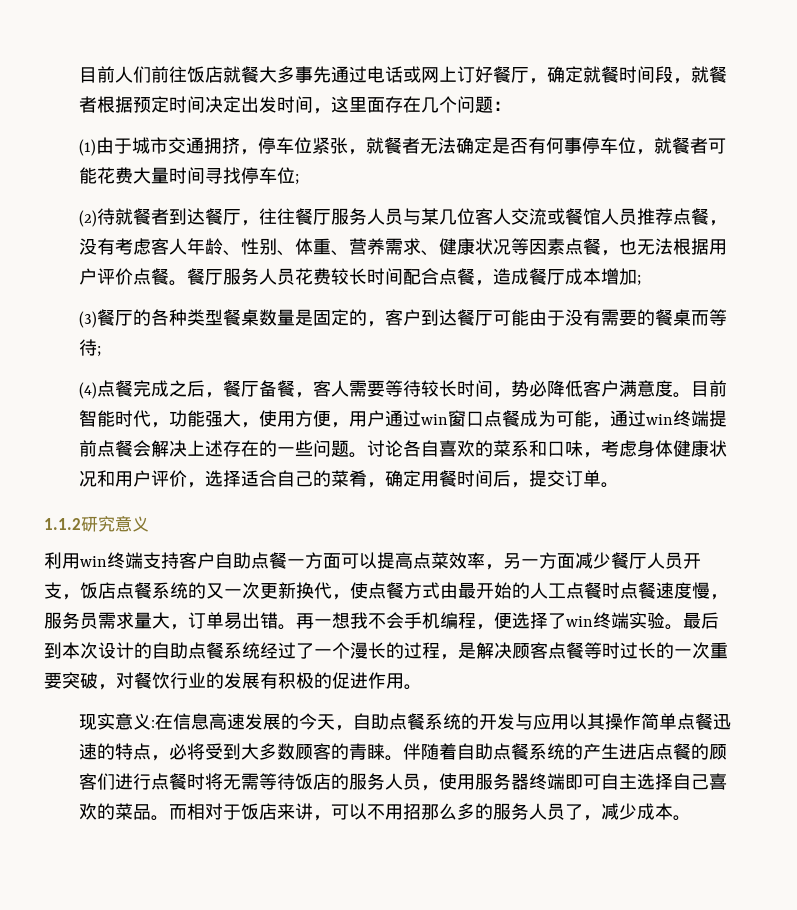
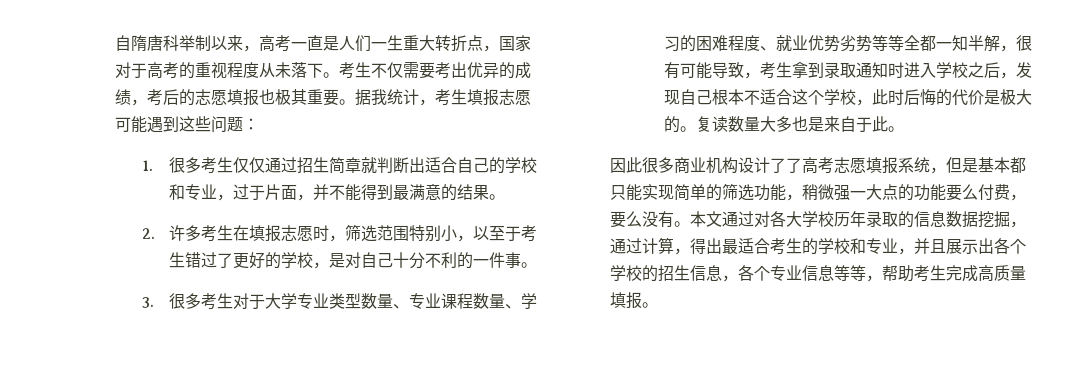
- 目前人们前往饭店就餐大多事先通过电话或网上订好餐厅，确定就餐时间段，就餐者根据预定时间决定出发时间，这里面存在几个问题：
- (1)由于城市交通拥挤，停车位紧张，就餐者无法确定是否有何事停车位，就餐者可能花费大量时间寻找停车位;
- (2)待就餐者到达餐厅，往往餐厅服务人员与某几位客人交流或餐馆人员推荐点餐，没有考虑客人年龄、性别、体重、营养需求、健康状况等因素点餐，也无法根据用户评价点餐。餐厅服务人员花费较长时间配合点餐，造成餐厅成本增加;
- (3)餐厅的各种类型餐桌数量是固定的，客户到达餐厅可能由于没有需要的餐桌而等待;
- (4)点餐完成之后，餐厅备餐，客人需要等待较长时间，势必降低客户满意度。目前智能时代，功能强大，使用方便，用户通过win窗口点餐成为可能，通过win终端提前点餐会解决上述存在的一些问题。讨论各自喜欢的菜系和口味，考虑身体健康状况和用户评价，选择适合自己的菜肴，确定用餐时间后，提交订单。
- 1.1.2研究意义
- 利用win终端支持客户自助点餐一方面可以提高点菜效率，另一方面减少餐厅人员开支，饭店点餐系统的又一次更新换代，使点餐方式由最开始的人工点餐时点餐速度慢，服务员需求量大，订单易出错。再一想我不会手机编程，便选择了win终端实验。最后到本次设计的自助点餐系统经过了一个漫长的过程，是解决顾客点餐等时过长的一次重要突破，对餐饮行业的发展有积极的促进作用。
- 现实意义:在信息高速发展的今天，自助点餐系统的开发与应用以其操作简单点餐迅速的特点，必将受到大多数顾客的青睐。伴随着自助点餐系统的产生进店点餐的顾客们进行点餐时将无需等待饭店的服务人员，使用服务器终端即可自主选择自己喜欢的菜品。而相对于饭店来讲，可以不用招那么多的服务人员了，减少成本。
+ 自隋唐科举制以来，高考一直是人们一生重大转折点，国家对于高考的重视程度从未落下。考生不仅需要考出优异的成绩，考后的志愿填报也极其重要。据我统计，考生填报志愿可能遇到这些问题：
+ 1.很多考生仅仅通过招生简章就判断出适合自己的学校和专业，过于片面，并不能得到最满意的结果。
+ 2.许多考生在填报志愿时，筛选范围特别小，以至于考生错过了更好的学校，是对自己十分不利的一件事。
+ 3.很多考生对于大学专业类型数量、专业课程数量、学习的困难程度、就业优势劣势等等全都一知半解，很有可能导致，考生拿到录取通知时进入学校之后，发现自己根本不适合这个学校，此时后悔的代价是极大的。复读数量大多也是来自于此。
+ 因此很多商业机构设计了了高考志愿填报系统，但是基本都只能实现简单的筛选功能，稍微强一大点的功能要么付费，要么没有。本文通过对各大学校历年录取的信息数据挖掘，通过计算，得出最适合考生的学校和专业，并且展示出各个学校的招生信息，各个专业信息等等，帮助考生完成高质量填报。

